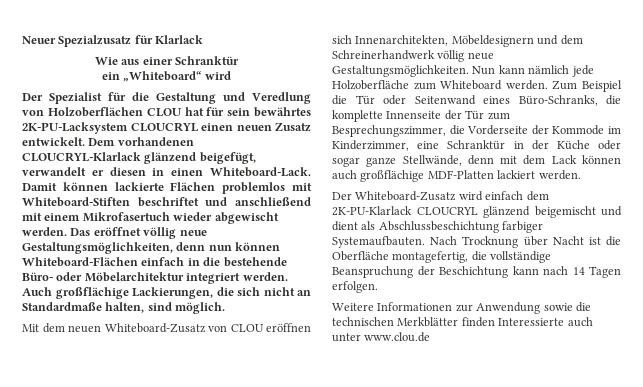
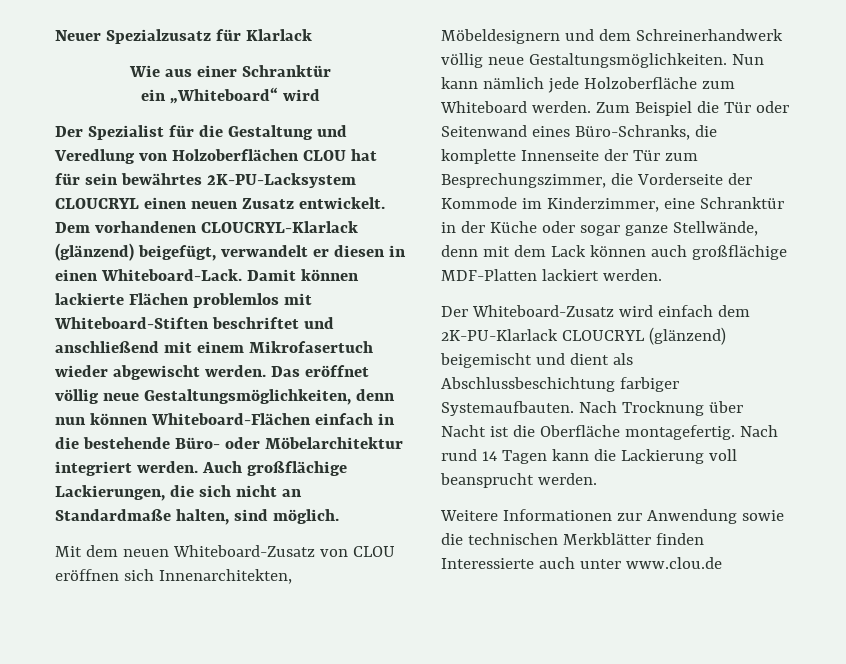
- Dem vorhandenen CLOUCRYL-Klarlack glänzend beigefügt, verwandelt er diesen in einen Whiteboard-Lack.
+ Dem vorhandenen CLOUCRYL-Klarlack (glänzend) beigefügt, verwandelt er diesen in einen Whiteboard-Lack.
- Der Whiteboard-Zusatz wird einfach dem 2K-PU-Klarlack CLOUCRYL glänzend beigemischt und dient als Abschlussbeschichtung farbiger Systemaufbauten.
+ Der Whiteboard-Zusatz wird einfach dem 2K-PU-Klarlack CLOUCRYL (glänzend) beigemischt und dient als Abschlussbeschichtung farbiger Systemaufbauten.
- Nach Trocknung über Nacht ist die Oberfläche montagefertig, die vollständige Beanspruchung der Beschichtung kann nach 14 Tagen erfolgen.
+ Nach Trocknung über Nacht ist die Oberfläche montagefertig. Nach rund 14 Tagen kann die Lackierung voll beansprucht werden.

